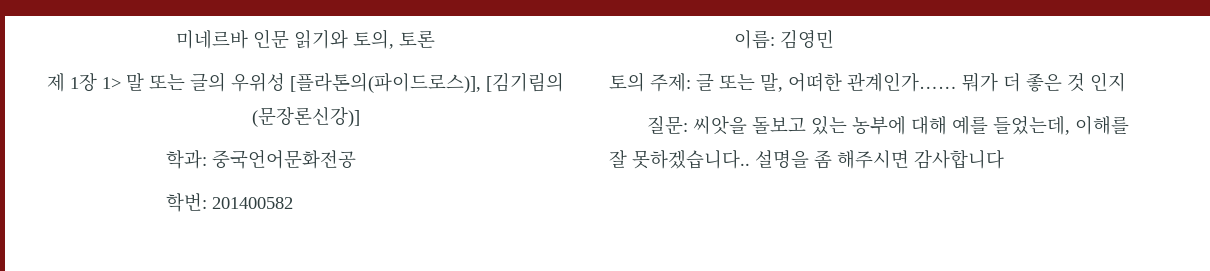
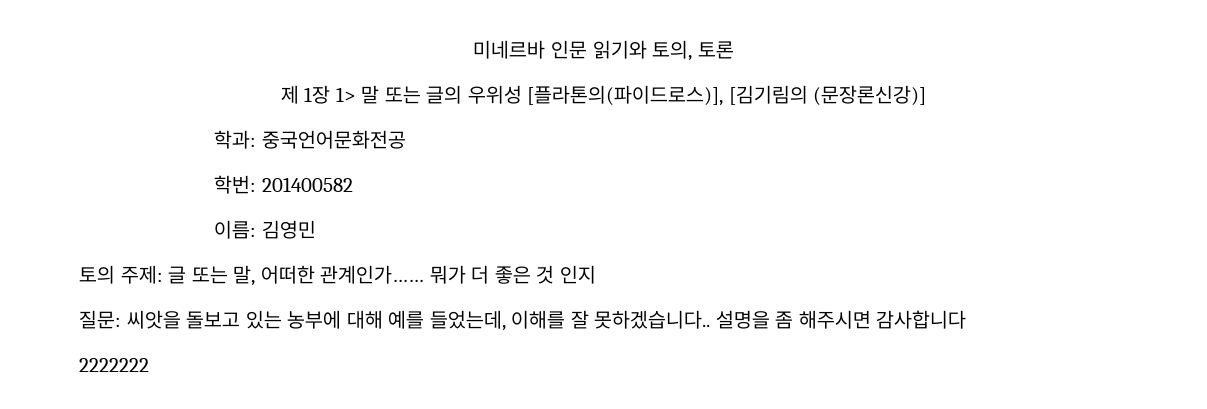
+ 2222222

